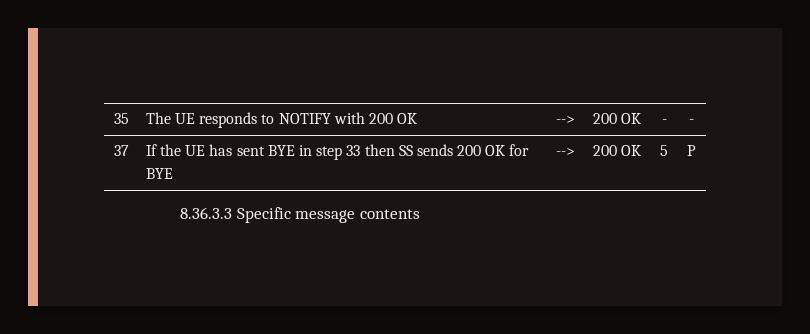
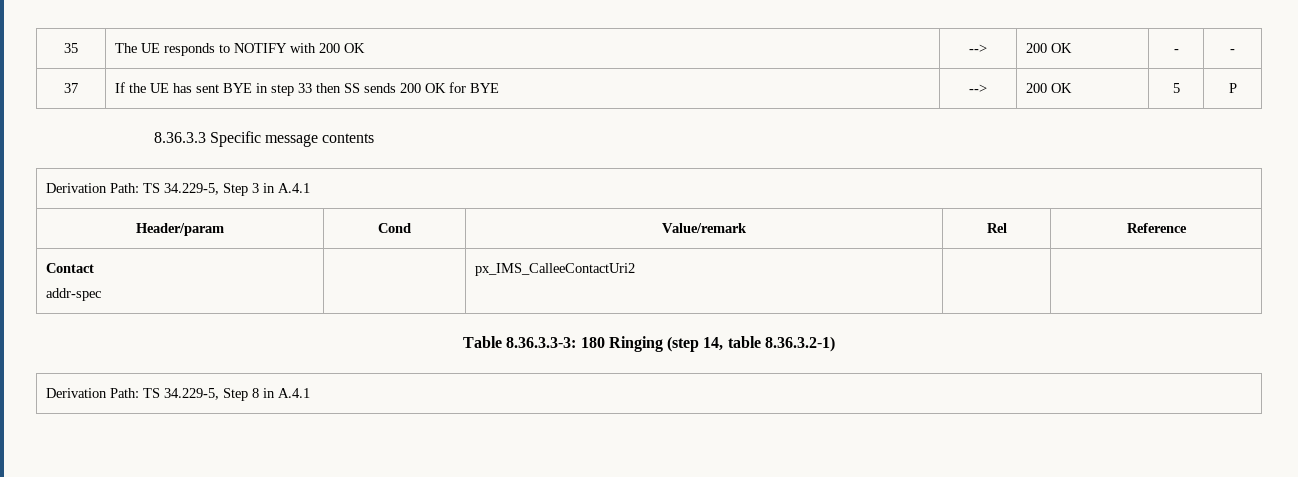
+ Derivation Path: TS 34.229-5, Step 3 in A.4.1
+ Header/param | Cond | Value/remark | Rel | Reference
+ Contact
+ addr-spec | | px_IMS_CalleeContactUri2 | |
+ Table 8.36.3.3-3: 180 Ringing (step 14, table 8.36.3.2-1)
+ Derivation Path: TS 34.229-5, Step 8 in A.4.1

